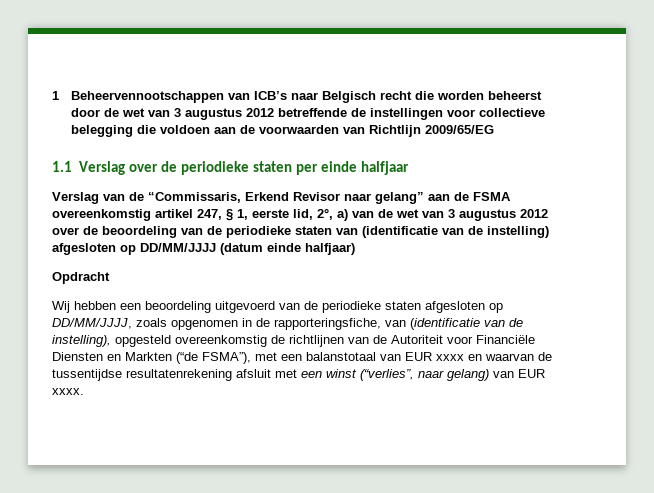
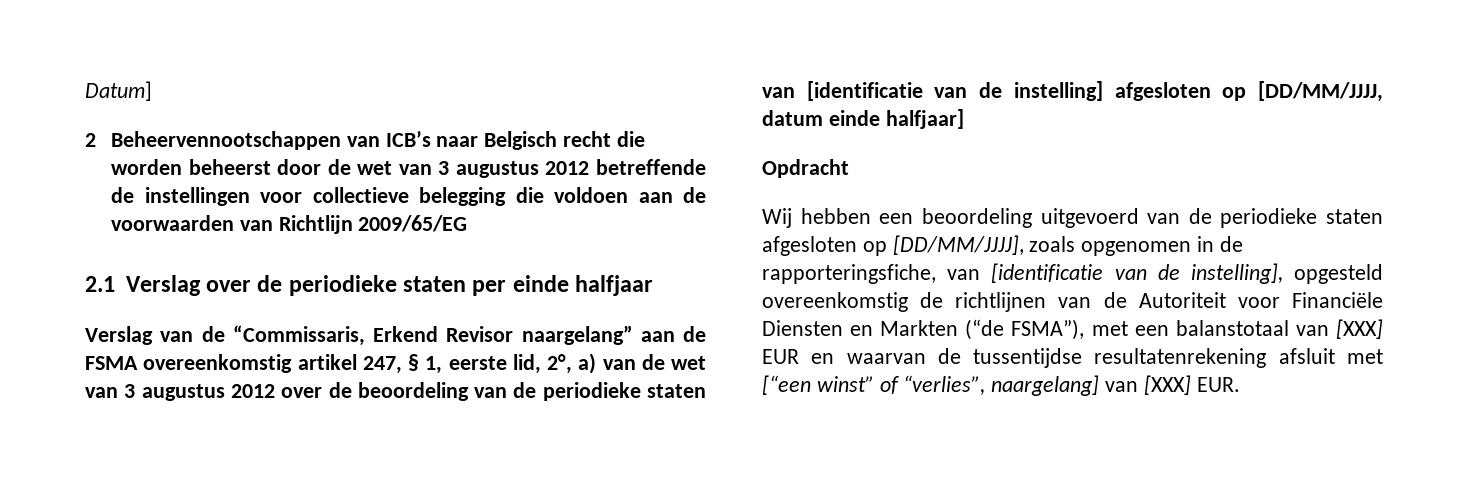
- 1 Beheervennootschappen van ICB’s naar Belgisch recht die worden beheerst door de wet van 3 augustus 2012 betreffende de instellingen voor collectieve belegging die voldoen aan de voorwaarden van Richtlijn 2009/65/EG
+ Datum]
+ 2 Beheervennootschappen van ICB’s naar Belgisch recht die worden beheerst door de wet van 3 augustus 2012 betreffende de instellingen voor collectieve belegging die voldoen aan de voorwaarden van Richtlijn 2009/65/EG
- 1.1 Verslag over de periodieke staten per einde halfjaar
+ 2.1 Verslag over de periodieke staten per einde halfjaar
- Verslag van de “Commissaris, Erkend Revisor naar gelang” aan de FSMA overeenkomstig artikel 247, § 1, eerste lid, 2°, a) van de wet van 3 augustus 2012 over de beoordeling van de periodieke staten van (identificatie van de instelling) afgesloten op DD/MM/JJJJ (datum einde halfjaar)
+ Verslag van de “Commissaris, Erkend Revisor naargelang” aan de FSMA overeenkomstig artikel 247, § 1, eerste lid, 2°, a) van de wet van 3 augustus 2012 over de beoordeling van de periodieke staten van [identificatie van de instelling] afgesloten op [DD/MM/JJJJ, datum einde halfjaar]
- Wij hebben een beoordeling uitgevoerd van de periodieke staten afgesloten op DD/MM/JJJJ, zoals opgenomen in de rapporteringsfiche, van (identificatie van de instelling), opgesteld overeenkomstig de richtlijnen van de Autoriteit voor Financiële Diensten en Markten (“de FSMA”), met een balanstotaal van EUR xxxx en waarvan de tussentijdse resultatenrekening afsluit met een winst (“verlies”, naar gelang) van EUR xxxx.
+ Wij hebben een beoordeling uitgevoerd van de periodieke staten afgesloten op [DD/MM/JJJJ], zoals opgenomen in de rapporteringsfiche, van [identificatie van de instelling], opgesteld overeenkomstig de richtlijnen van de Autoriteit voor Financiële Diensten en Markten (“de FSMA”), met een balanstotaal van [XXX] EUR en waarvan de tussentijdse resultatenrekening afsluit met [“een winst” of “verlies”, naargelang] van [XXX] EUR.

